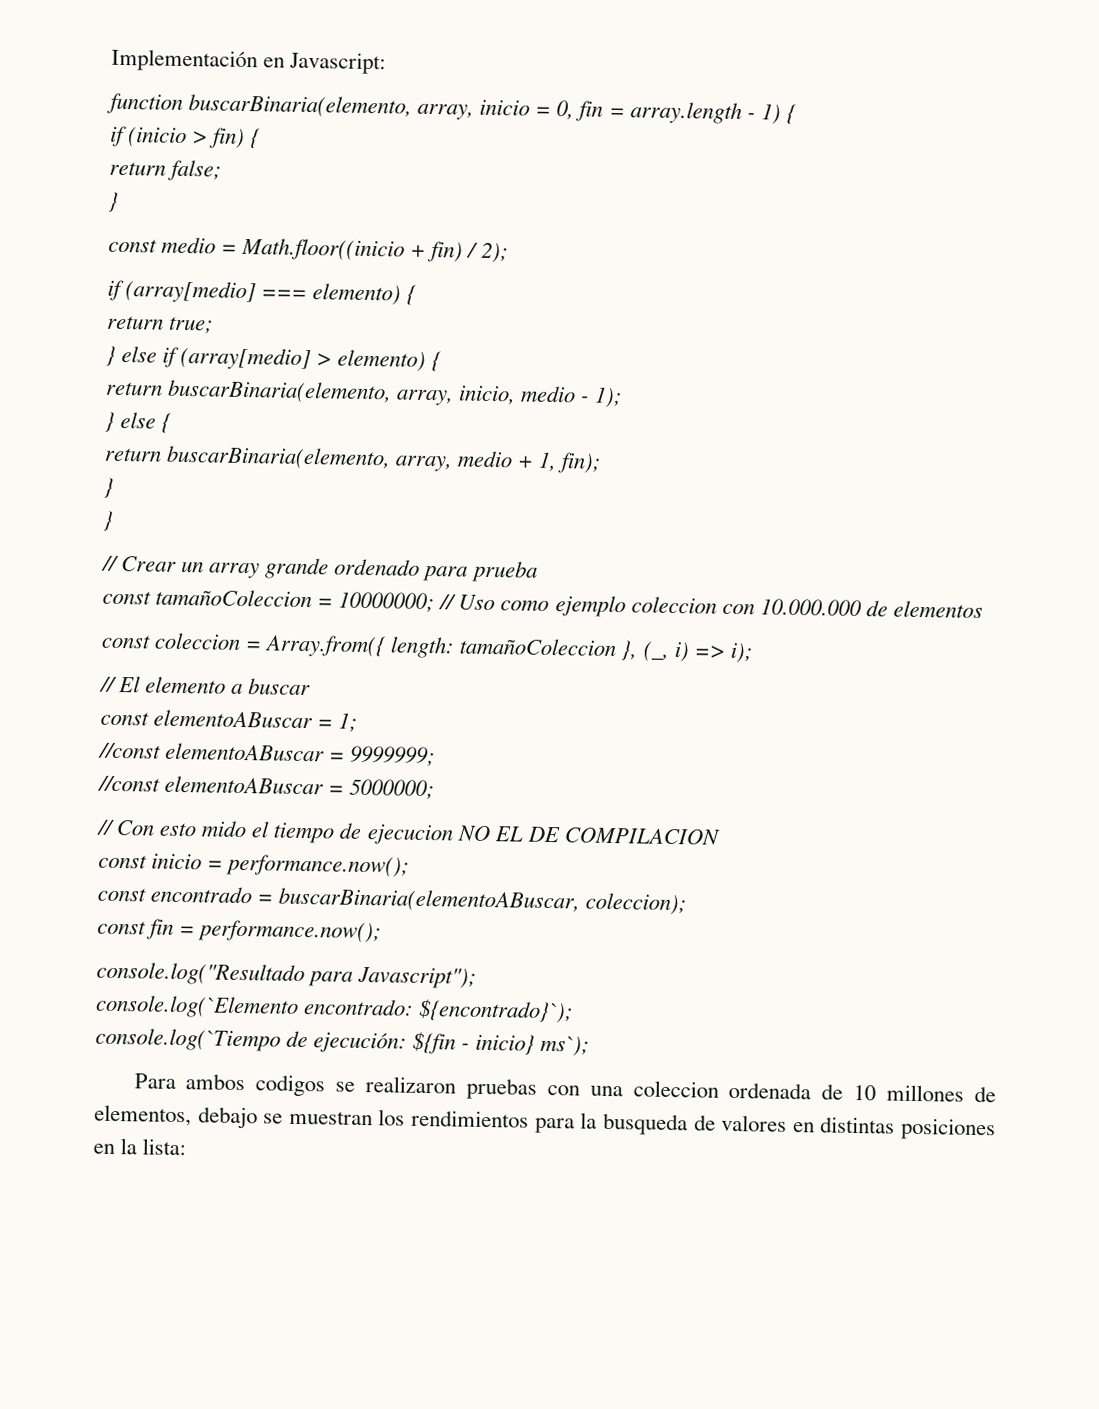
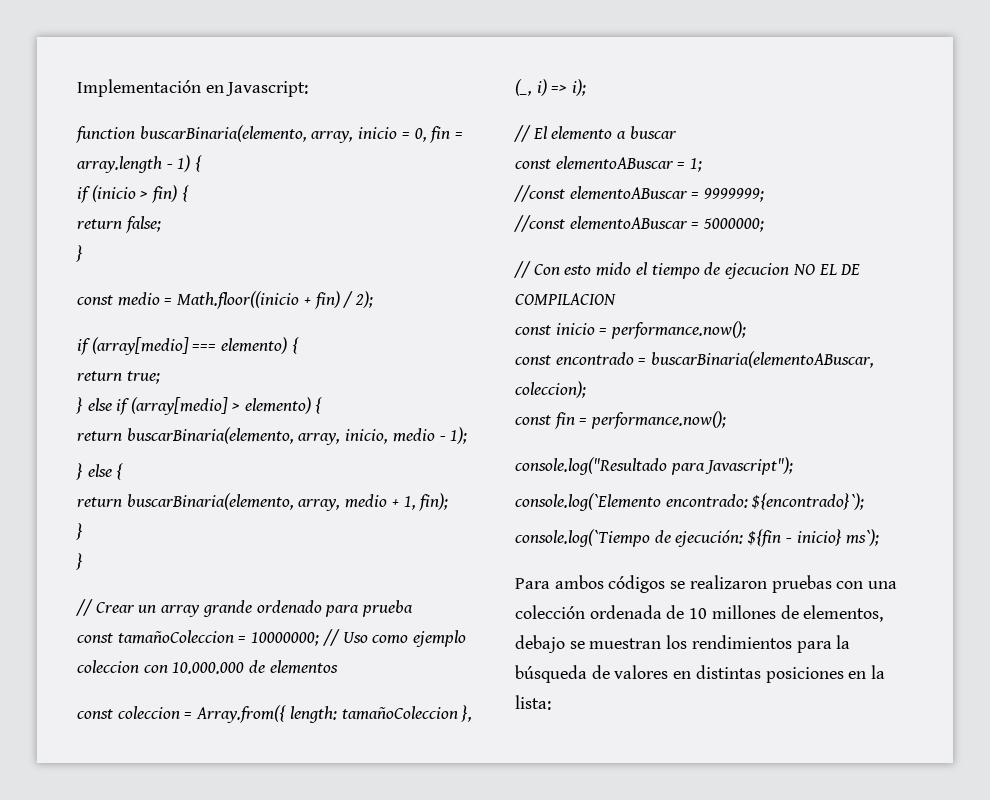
- Para ambos codigos se realizaron pruebas con una coleccion ordenada de 10 millones de elementos, debajo se muestran los rendimientos para la busqueda de valores en distintas posiciones en la lista:
+ Para ambos códigos se realizaron pruebas con una colección ordenada de 10 millones de elementos, debajo se muestran los rendimientos para la búsqueda de valores en distintas posiciones en la lista:

